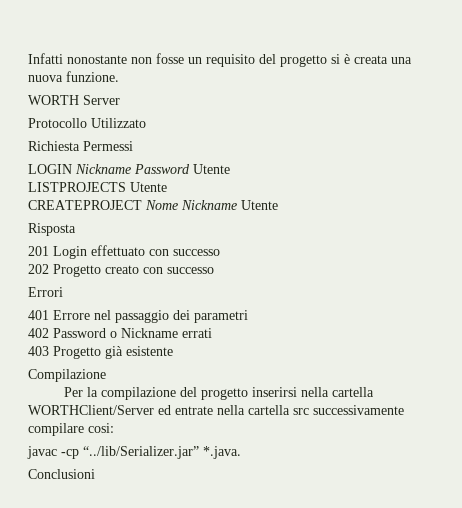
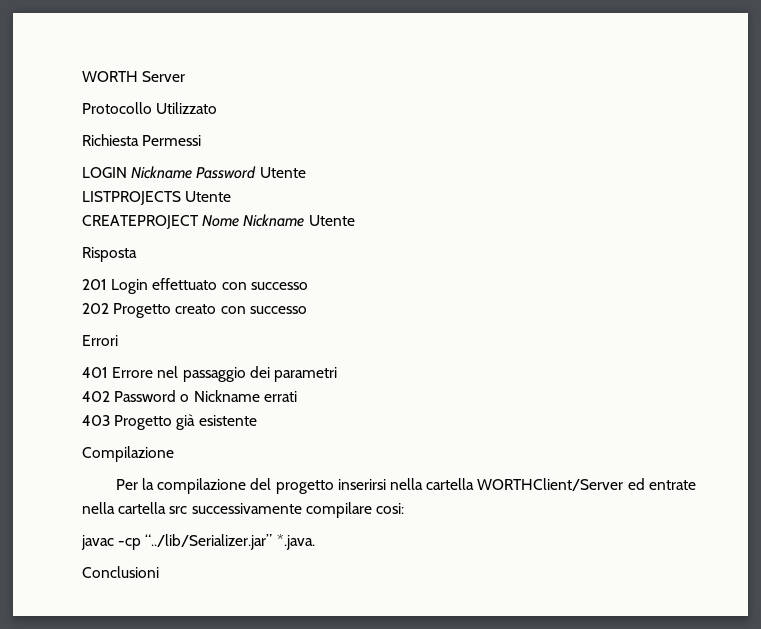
- Infatti nonostante non fosse un requisito del progetto si è creata una nuova funzione.

